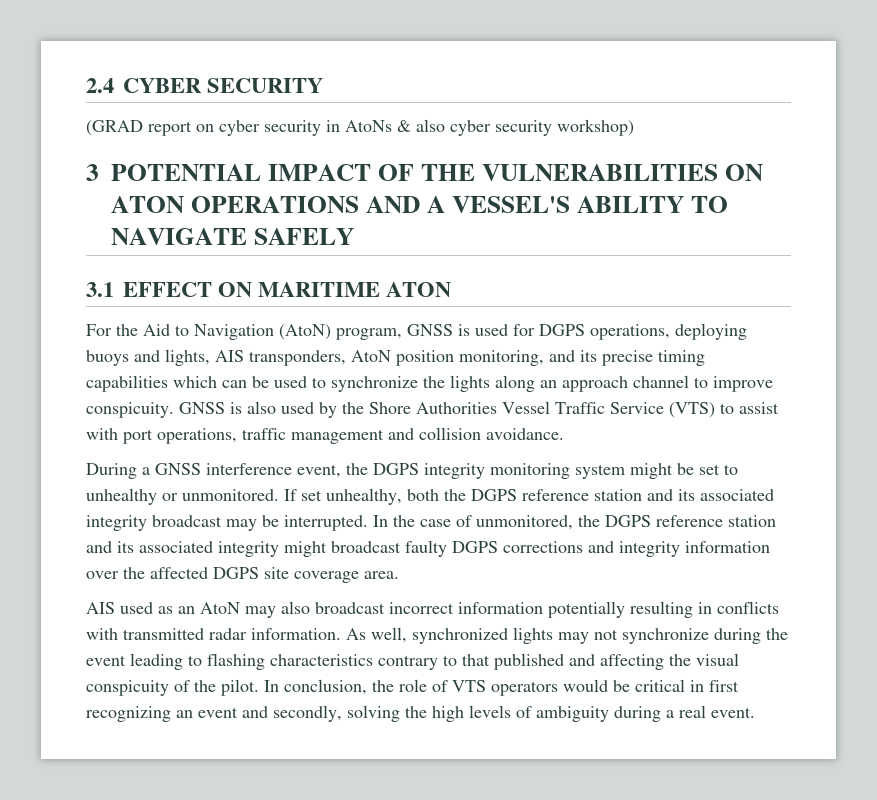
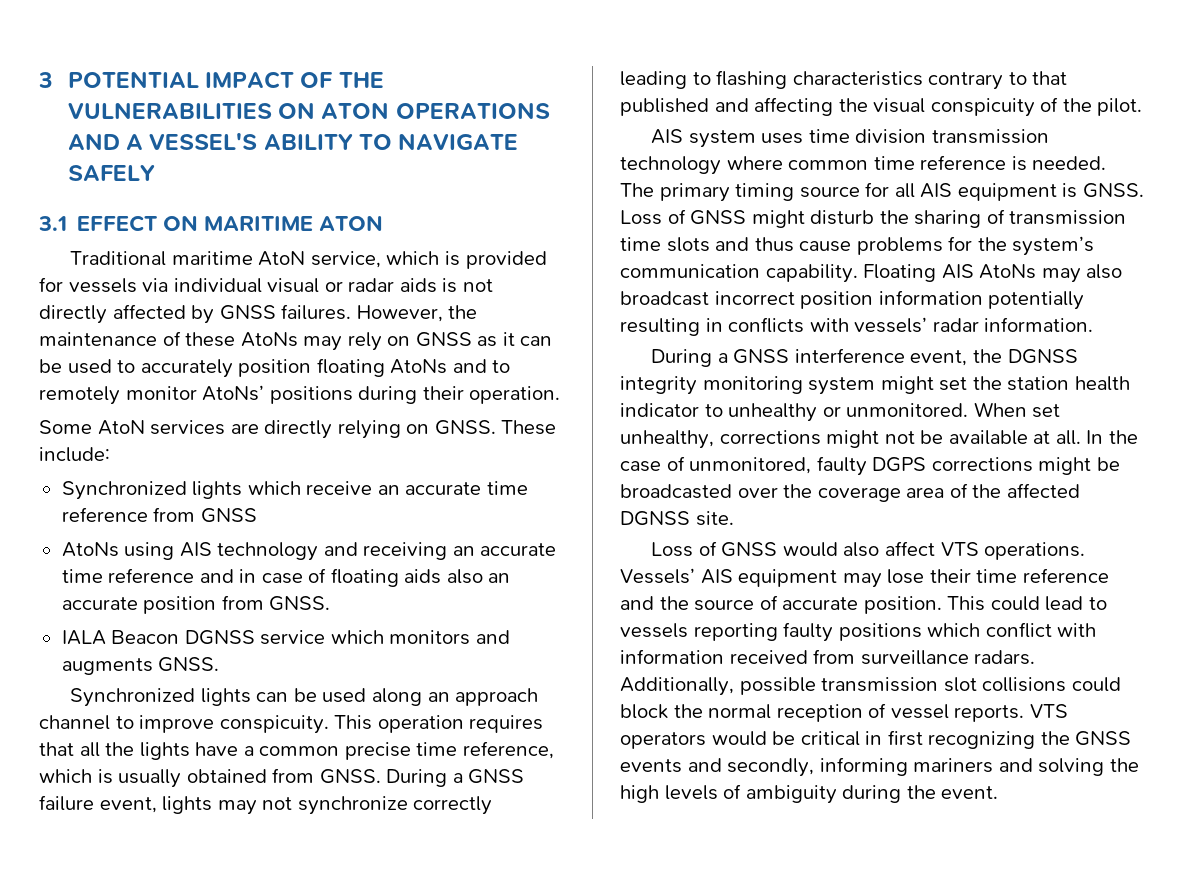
- 2.4 CYBER SECURITY
- (GRAD report on cyber security in AtoNs & also cyber security workshop)
- For the Aid to Navigation (AtoN) program, GNSS is used for DGPS operations, deploying buoys and lights, AIS transponders, AtoN position monitoring, and its precise timing capabilities which can be used to synchronize the lights along an approach channel to improve conspicuity.
+ Traditional maritime AtoN service, which is provided for vessels via individual visual or radar aids is not directly affected by GNSS failures. However, the maintenance of these AtoNs may rely on GNSS as it can be used to accurately position floating AtoNs and to remotely monitor AtoNs’ positions during their operation.
+ Some AtoN services are directly relying on GNSS. These include:
+ Synchronized lights which receive an accurate time reference from GNSS
+ AtoNs using AIS technology and receiving an accurate time reference and in case of floating aids also an accurate position from GNSS.
+ IALA Beacon DGNSS service which monitors and augments GNSS.
+ Synchronized lights can be used along an approach channel to improve conspicuity.
- GNSS is also used by the Shore Authorities Vessel Traffic Service (VTS) to assist with port operations, traffic management and collision avoidance.
- During a GNSS interference event, the DGPS integrity monitoring system might be set to unhealthy or unmonitored. If set unhealthy, both the DGPS reference station and its associated integrity broadcast may be interrupted. In the case of unmonitored, the DGPS reference station and its associated integrity might broadcast faulty DGPS corrections and integrity information over the affected DGPS site coverage area.
- AIS used as an AtoN may also broadcast incorrect information potentially resulting in conflicts with transmitted radar information. As well, synchronized lights may not synchronize during the event leading to flashing characteristics contrary to that published and affecting the visual conspicuity of the pilot. In conclusion, the role of VTS operators would be critical in first recognizing an event and secondly, solving the high levels of ambiguity during a real event.
+ This operation requires that all the lights have a common precise time reference, which is usually obtained from GNSS. During a GNSS failure event, lights may not synchronize correctly leading to flashing characteristics contrary to that published and affecting the visual conspicuity of the pilot.
+ AIS system uses time division transmission technology where common time reference is needed. The primary timing source for all AIS equipment is GNSS. Loss of GNSS might disturb the sharing of transmission time slots and thus cause problems for the system’s communication capability. Floating AIS AtoNs may also broadcast incorrect position information potentially resulting in conflicts with vessels’ radar information.
+ During a GNSS interference event, the DGNSS integrity monitoring system might set the station health indicator to unhealthy or unmonitored. When set unhealthy, corrections might not be available at all. In the case of unmonitored, faulty DGPS corrections might be broadcasted over the coverage area of the affected DGNSS site.
+ Loss of GNSS would also affect VTS operations. Vessels’ AIS equipment may lose their time reference and the source of accurate position. This could lead to vessels reporting faulty positions which conflict with information received from surveillance radars. Additionally, possible transmission slot collisions could block the normal reception of vessel reports. VTS operators would be critical in first recognizing the GNSS events and secondly, informing mariners and solving the high levels of ambiguity during the event.

